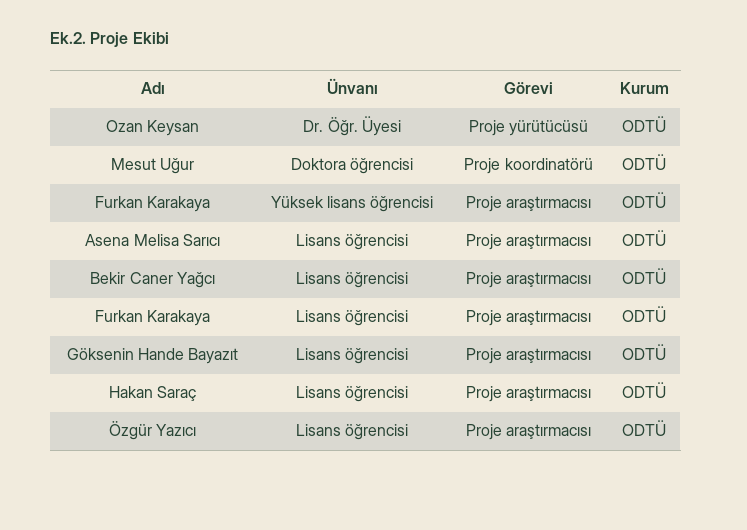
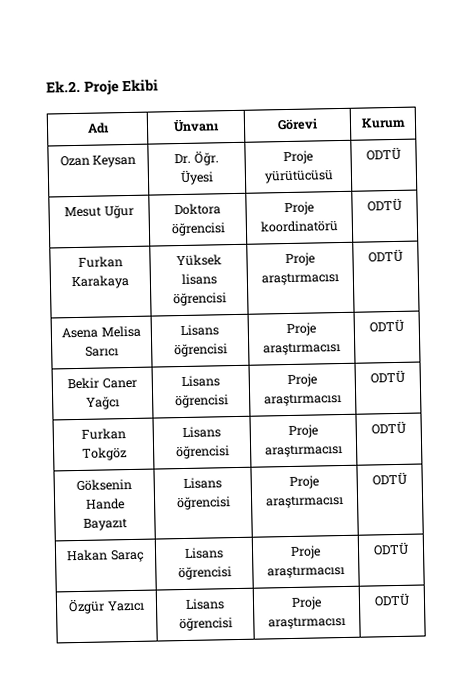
- Furkan Karakaya | Lisans öğrencisi | Proje araştırmacısı | ODTÜ
+ Furkan Tokgöz | Lisans öğrencisi | Proje araştırmacısı | ODTÜ

